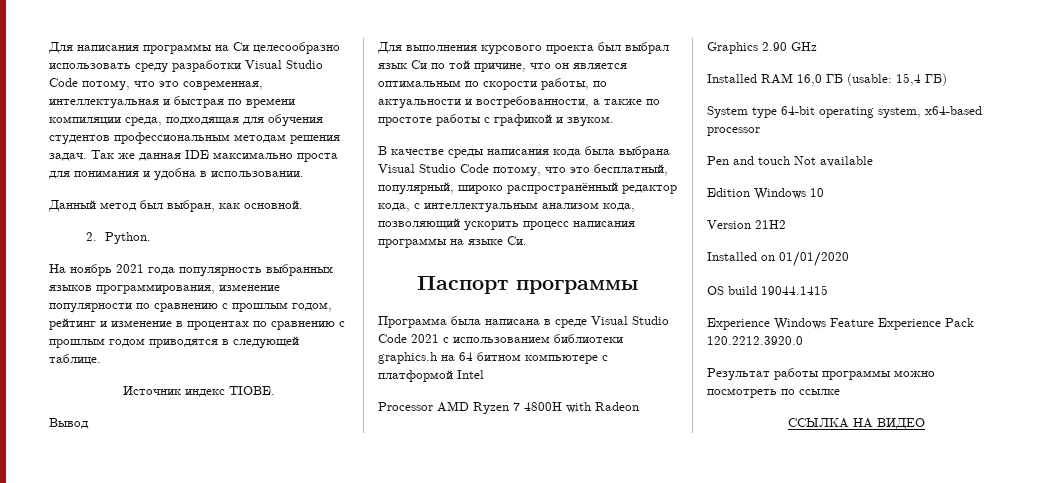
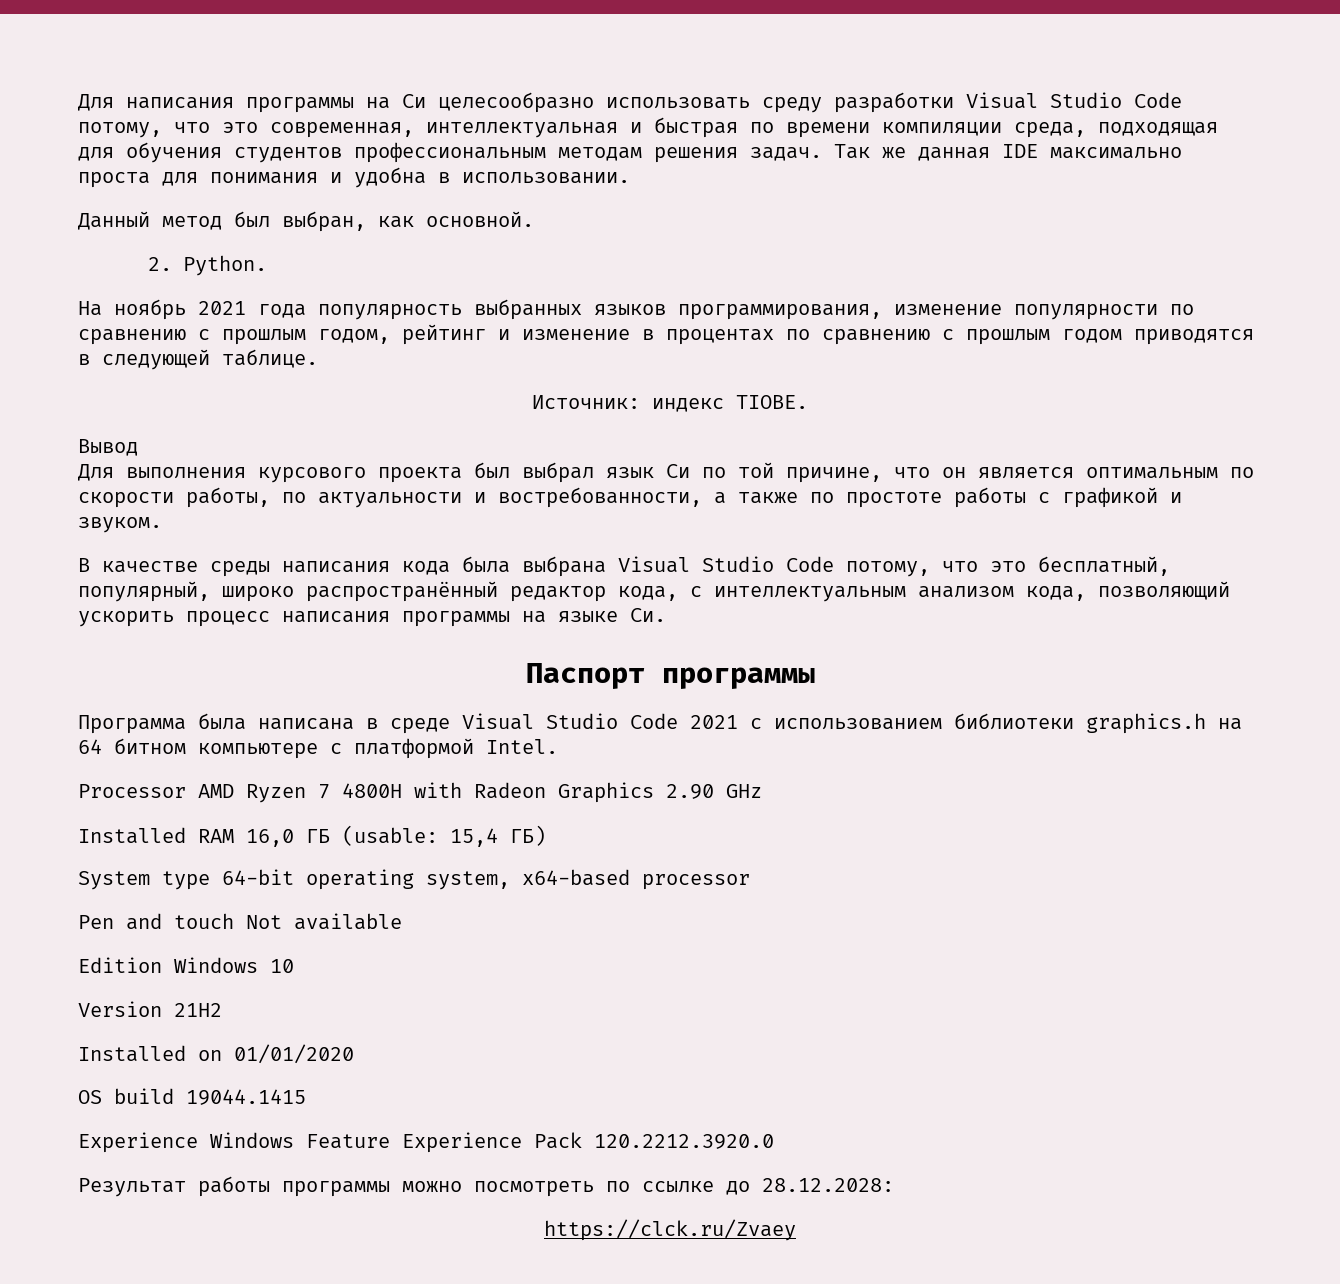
- Источник индекс TIOBE.
+ Источник: индекс TIOBE.
- Программа была написана в среде Visual Studio Code 2021 c использованием библиотеки graphics.h на 64 битном компьютере с платформой Intel
+ Программа была написана в среде Visual Studio Code 2021 c использованием библиотеки graphics.h на 64 битном компьютере с платформой Intel.
- Результат работы программы можно посмотреть по ссылке
- ССЫЛКА НА ВИДЕО
+ Результат работы программы можно посмотреть по ссылке до 28.12.2028:
+ https://clck.ru/Zvaey

